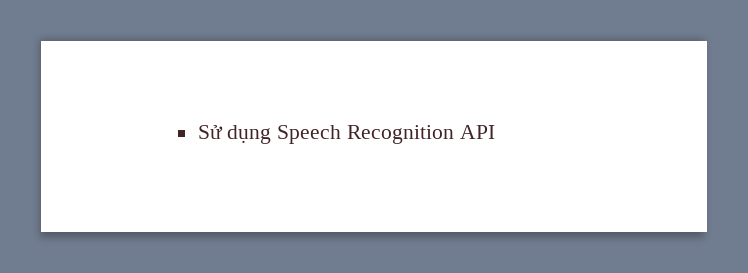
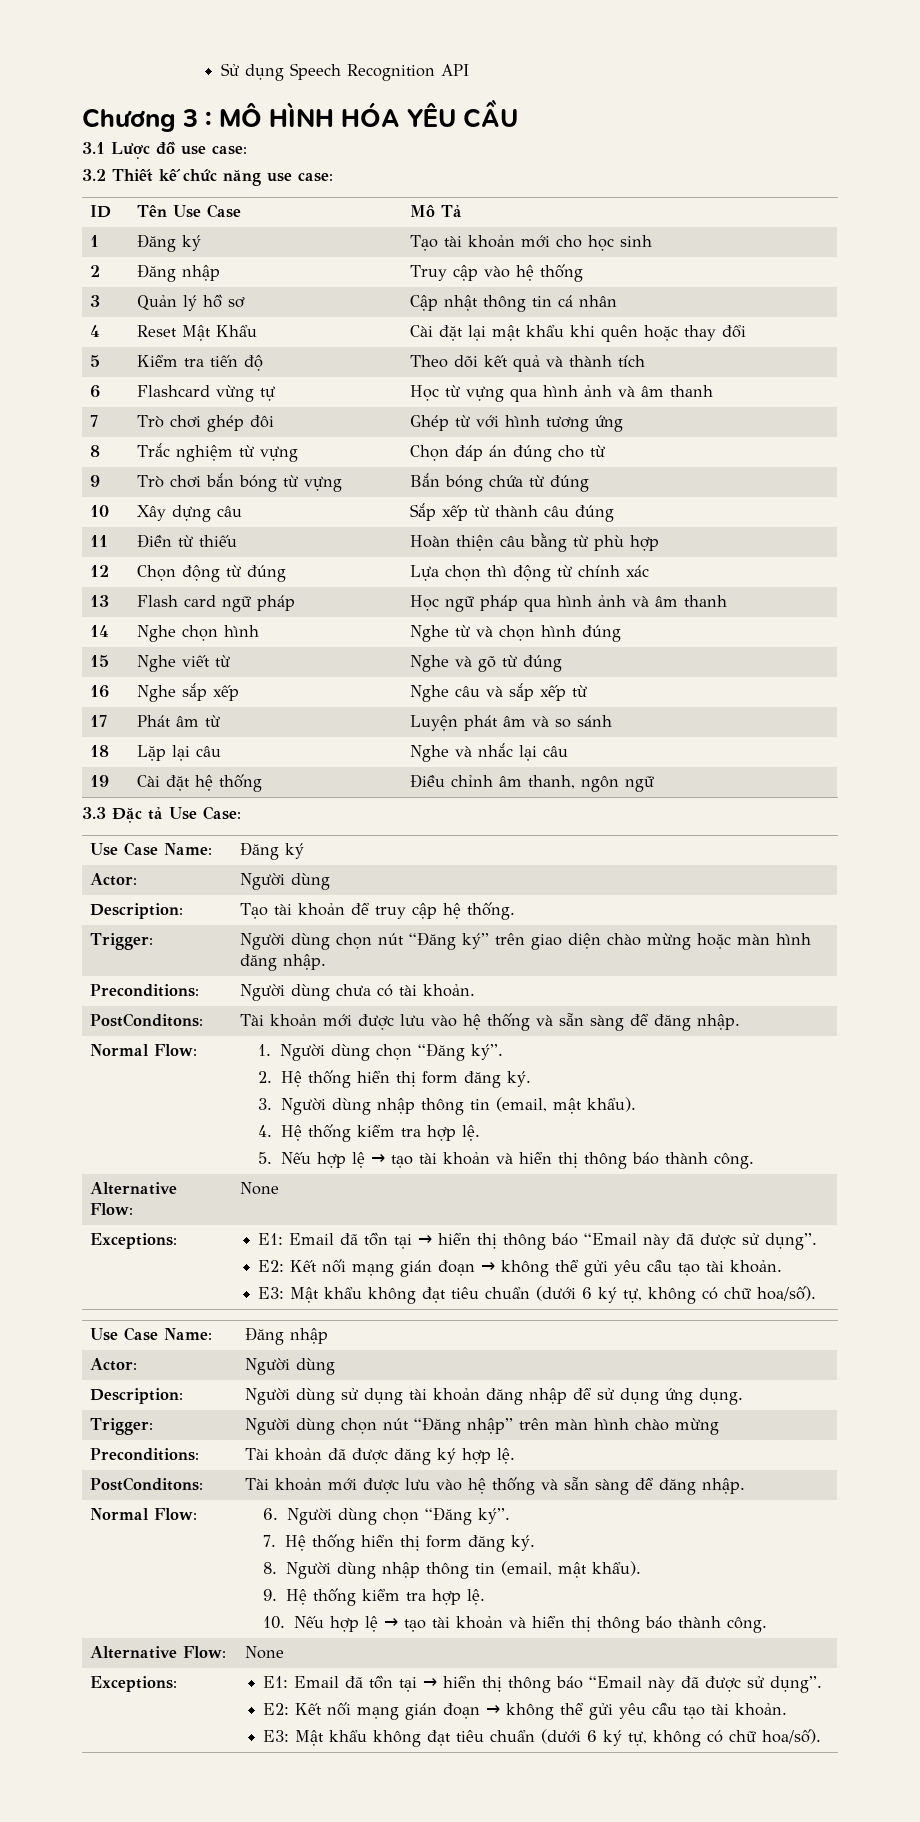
+ Chương 3 : MÔ HÌNH HÓA YÊU CẦU
+ 3.1 Lược đồ use case:
+ 3.2 Thiết kế chức năng use case:
+ ID | Tên Use Case | Mô Tả
+ 1 | Đăng ký | Tạo tài khoản mới cho học sinh
+ 2 | Đăng nhập | Truy cập vào hệ thống
+ 3 | Quản lý hồ sơ | Cập nhật thông tin cá nhân
+ 4 | Reset Mật Khẩu | Cài đặt lại mật khẩu khi quên hoặc thay đổi
+ 5 | Kiểm tra tiến độ | Theo dõi kết quả và thành tích
+ 6 | Flashcard vừng tự | Học từ vựng qua hình ảnh và âm thanh
+ 7 | Trò chơi ghép đôi | Ghép từ với hình tương ứng
+ 8 | Trắc nghiệm từ vựng | Chọn đáp án đúng cho từ
+ 9 | Trò chơi bắn bóng từ vựng | Bắn bóng chứa từ đúng
+ 10 | Xây dựng câu | Sắp xếp từ thành câu đúng
+ 11 | Điền từ thiếu | Hoàn thiện câu bằng từ phù hợp
+ 12 | Chọn động từ đúng | Lựa chọn thì động từ chính xác
+ 13 | Flash card ngữ pháp | Học ngữ pháp qua hình ảnh và âm thanh
+ 14 | Nghe chọn hình | Nghe từ và chọn hình đúng
+ 15 | Nghe viết từ | Nghe và gõ từ đúng
+ 16 | Nghe sắp xếp | Nghe câu và sắp xếp từ
+ 17 | Phát âm từ | Luyện phát âm và so sánh
+ 18 | Lặp lại câu | Nghe và nhắc lại câu
+ 19 | Cài đặt hệ thống | Điều chỉnh âm thanh, ngôn ngữ
+ 3.3 Đặc tả Use Case:
+ Use Case Name: | Đăng ký
+ Actor: | Người dùng
+ Description: | Tạo tài khoản để truy cập hệ thống.
+ Trigger: | Người dùng chọn nút “Đăng ký” trên giao diện chào mừng hoặc màn hình đăng nhập.
+ Preconditions: | Người dùng chưa có tài khoản.
+ PostConditons: | Tài khoản mới được lưu vào hệ thống và sẵn sàng để đăng nhập.
+ Normal Flow: | 1. Người dùng chọn “Đăng ký”.
+ 2. Hệ thống hiển thị form đăng ký.
+ 3. Người dùng nhập thông tin (email, mật khẩu).
+ 4. Hệ thống kiểm tra hợp lệ.
+ 5. Nếu hợp lệ → tạo tài khoản và hiển thị thông báo thành công.
+ Alternative Flow: | None
+ Exceptions: | E1: Email đã tồn tại → hiển thị thông báo “Email này đã được sử dụng”.
+ E2: Kết nối mạng gián đoạn → không thể gửi yêu cầu tạo tài khoản.
+ E3: Mật khẩu không đạt tiêu chuẩn (dưới 6 ký tự, không có chữ hoa/số).
+ Use Case Name: | Đăng nhập
+ Actor: | Người dùng
+ Description: | Người dùng sử dụng tài khoản đăng nhập để sử dụng ứng dụng.
+ Trigger: | Người dùng chọn nút “Đăng nhập” trên màn hình chào mừng
+ Preconditions: | Tài khoản đã được đăng ký hợp lệ.
+ PostConditons: | Tài khoản mới được lưu vào hệ thống và sẵn sàng để đăng nhập.
+ Normal Flow: | 6. Người dùng chọn “Đăng ký”.
+ 7. Hệ thống hiển thị form đăng ký.
+ 8. Người dùng nhập thông tin (email, mật khẩu).
+ 9. Hệ thống kiểm tra hợp lệ.
+ 10. Nếu hợp lệ → tạo tài khoản và hiển thị thông báo thành công.
+ Alternative Flow: | None
+ Exceptions: | E1: Email đã tồn tại → hiển thị thông báo “Email này đã được sử dụng”.
+ E2: Kết nối mạng gián đoạn → không thể gửi yêu cầu tạo tài khoản.
+ E3: Mật khẩu không đạt tiêu chuẩn (dưới 6 ký tự, không có chữ hoa/số).

